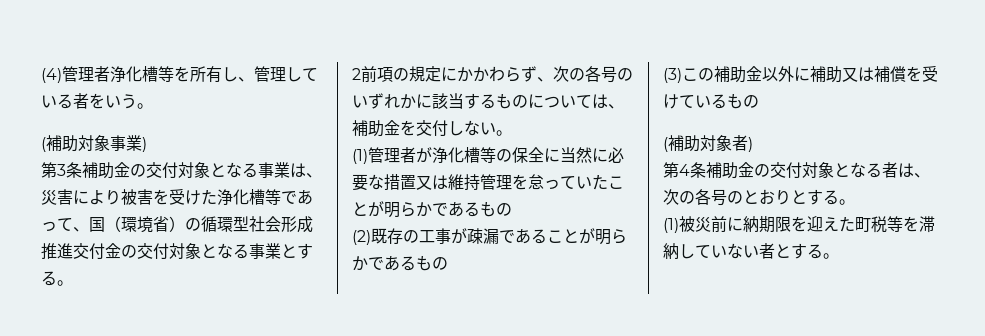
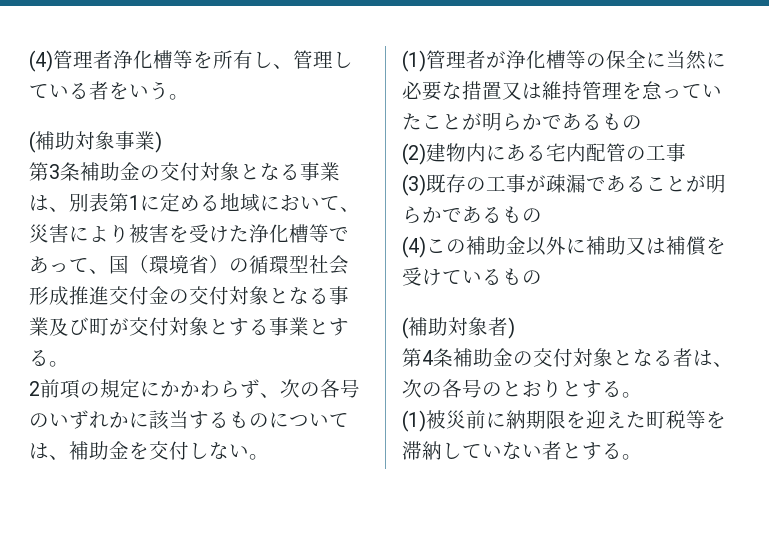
- 第3条補助金の交付対象となる事業は、災害により被害を受けた浄化槽等であって、国（環境省）の循環型社会形成推進交付金の交付対象となる事業とする。
+ 第3条補助金の交付対象となる事業は、別表第1に定める地域において、災害により被害を受けた浄化槽等であって、国（環境省）の循環型社会形成推進交付金の交付対象となる事業及び町が交付対象とする事業とする。
- (2)既存の工事が疎漏であることが明らかであるもの
+ (2)建物内にある宅内配管の工事
+ (3)既存の工事が疎漏であることが明らかであるもの
- (3)この補助金以外に補助又は補償を受けているもの
+ (4)この補助金以外に補助又は補償を受けているもの

